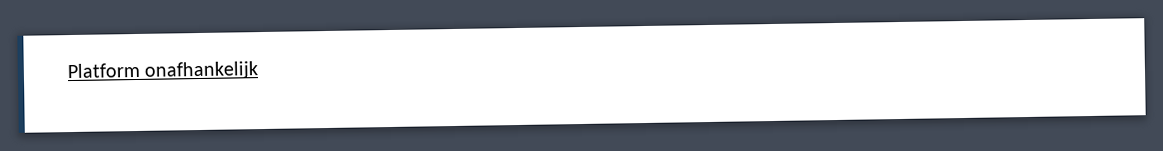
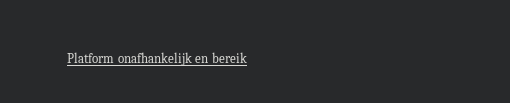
- Platform onafhankelijk
+ Platform onafhankelijk en bereik

